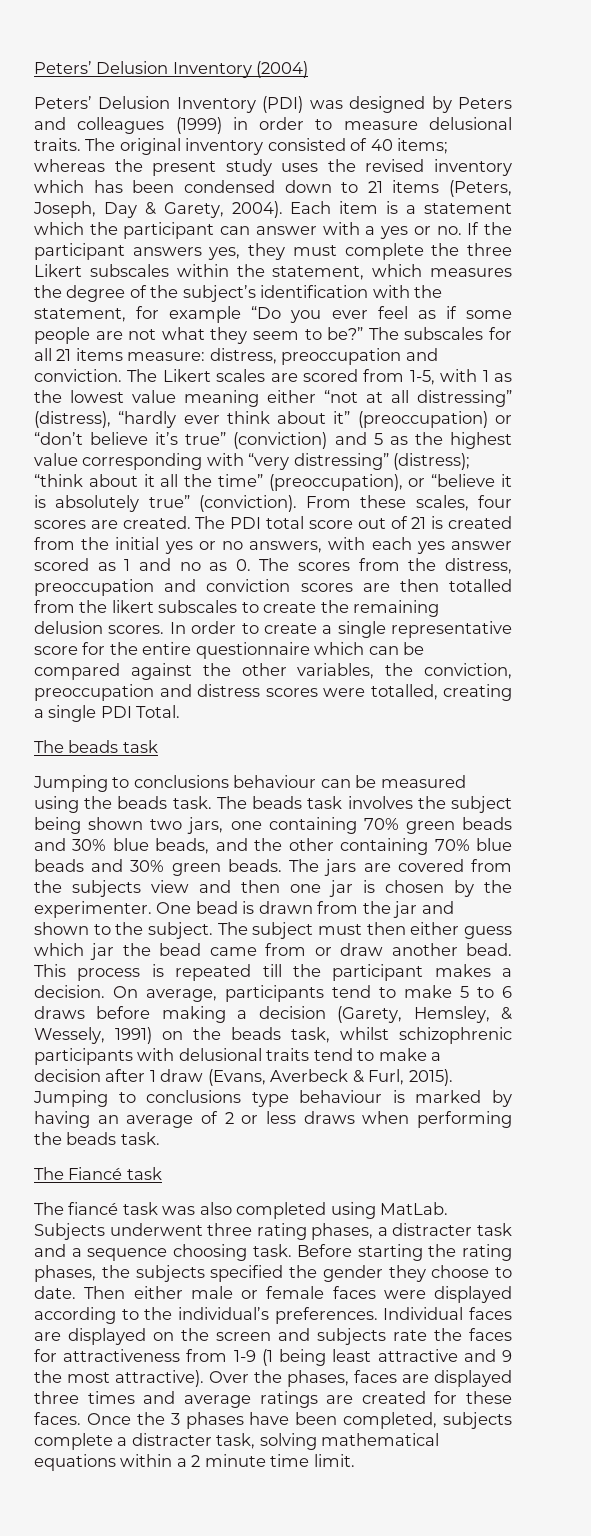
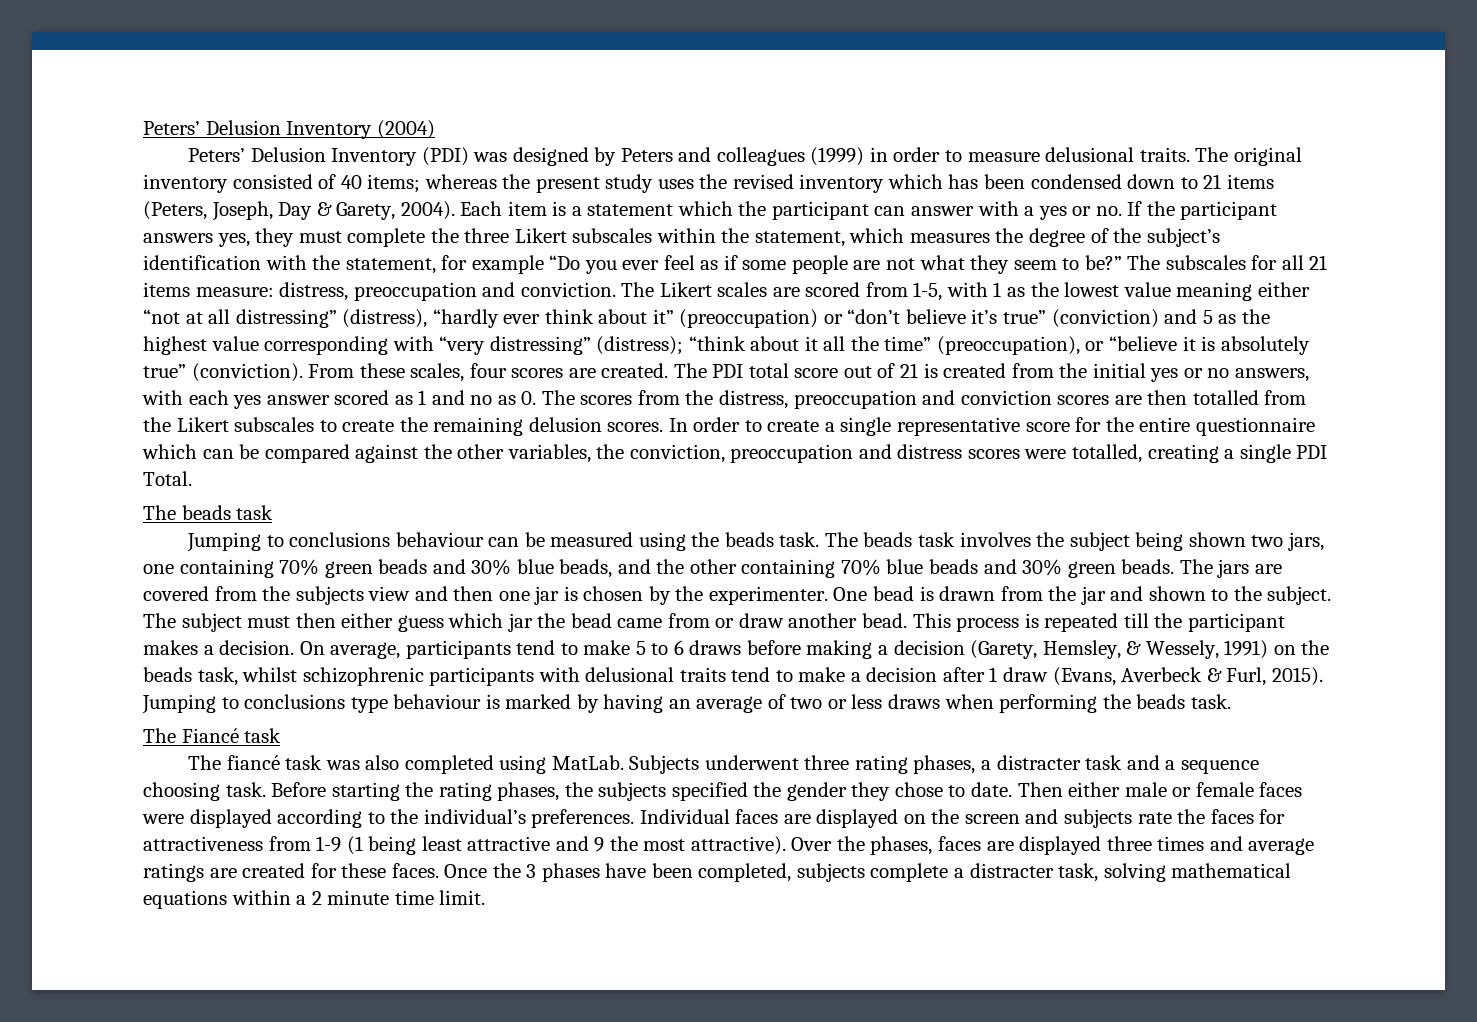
- The PDI total score out of 21 is created from the initial yes or no answers, with each yes answer scored as 1 and no as 0. The scores from the distress, preoccupation and conviction scores are then totalled from the likert subscales to create the remaining delusion scores.
+ The PDI total score out of 21 is created from the initial yes or no answers, with each yes answer scored as 1 and no as 0. The scores from the distress, preoccupation and conviction scores are then totalled from the Likert subscales to create the remaining delusion scores.
- Jumping to conclusions type behaviour is marked by having an average of 2 or less draws when performing the beads task.
+ Jumping to conclusions type behaviour is marked by having an average of two or less draws when performing the beads task.
- Before starting the rating phases, the subjects specified the gender they choose to date.
+ Before starting the rating phases, the subjects specified the gender they chose to date.

